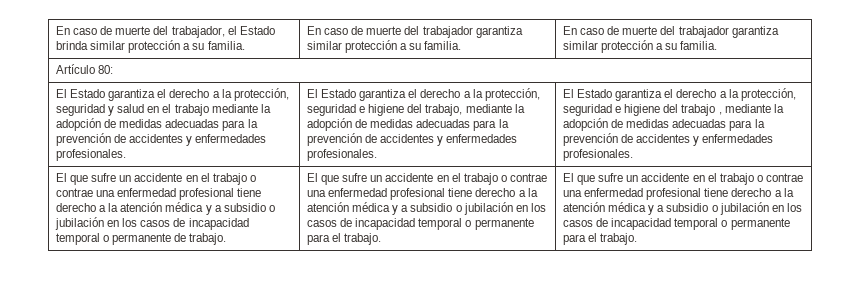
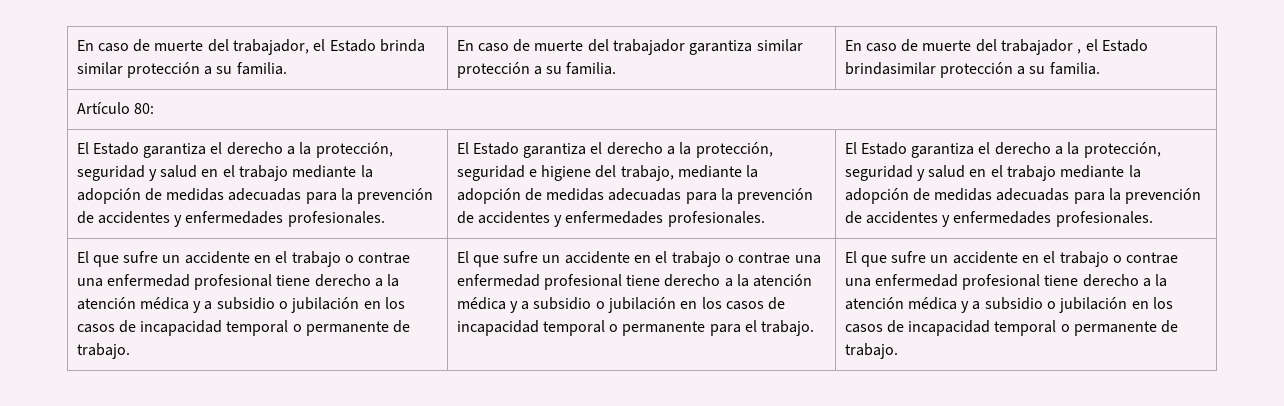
- En caso de muerte del trabajador, el Estado brinda similar protección a su familia. | En caso de muerte del trabajador garantiza similar protección a su familia. | En caso de muerte del trabajador garantiza similar protección a su familia.
+ En caso de muerte del trabajador, el Estado brinda similar protección a su familia. | En caso de muerte del trabajador garantiza similar protección a su familia. | En caso de muerte del trabajador , el Estado brindasimilar protección a su familia.
- El Estado garantiza el derecho a la protección, seguridad e higiene del trabajo, mediante la adopción de medidas adecuadas para la prevención de accidentes y enfermedades profesionales. | El Estado garantiza el derecho a la protección, seguridad e higiene del trabajo , mediante la adopción de medidas adecuadas para la prevención de accidentes y enfermedades profesionales.
+ El Estado garantiza el derecho a la protección, seguridad e higiene del trabajo, mediante la adopción de medidas adecuadas para la prevención de accidentes y enfermedades profesionales. | El Estado garantiza el derecho a la protección, seguridad y salud en el trabajo mediante la adopción de medidas adecuadas para la prevención de accidentes y enfermedades profesionales.
- El que sufre un accidente en el trabajo o contrae una enfermedad profesional tiene derecho a la atención médica y a subsidio o jubilación en los casos de incapacidad temporal o permanente para el trabajo. | El que sufre un accidente en el trabajo o contrae una enfermedad profesional tiene derecho a la atención médica y a subsidio o jubilación en los casos de incapacidad temporal o permanente para el trabajo.
+ El que sufre un accidente en el trabajo o contrae una enfermedad profesional tiene derecho a la atención médica y a subsidio o jubilación en los casos de incapacidad temporal o permanente para el trabajo. | El que sufre un accidente en el trabajo o contrae una enfermedad profesional tiene derecho a la atención médica y a subsidio o jubilación en los casos de incapacidad temporal o permanente de trabajo.

